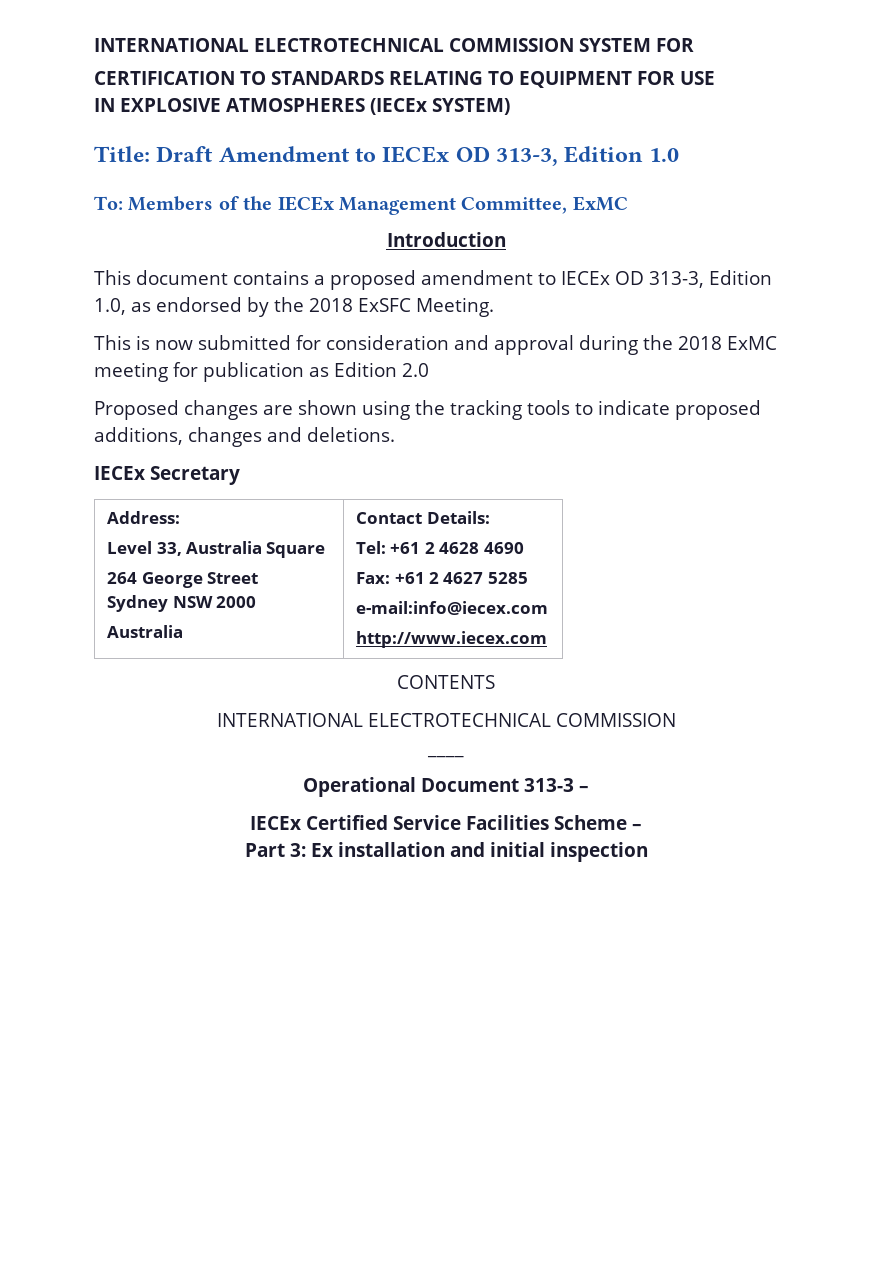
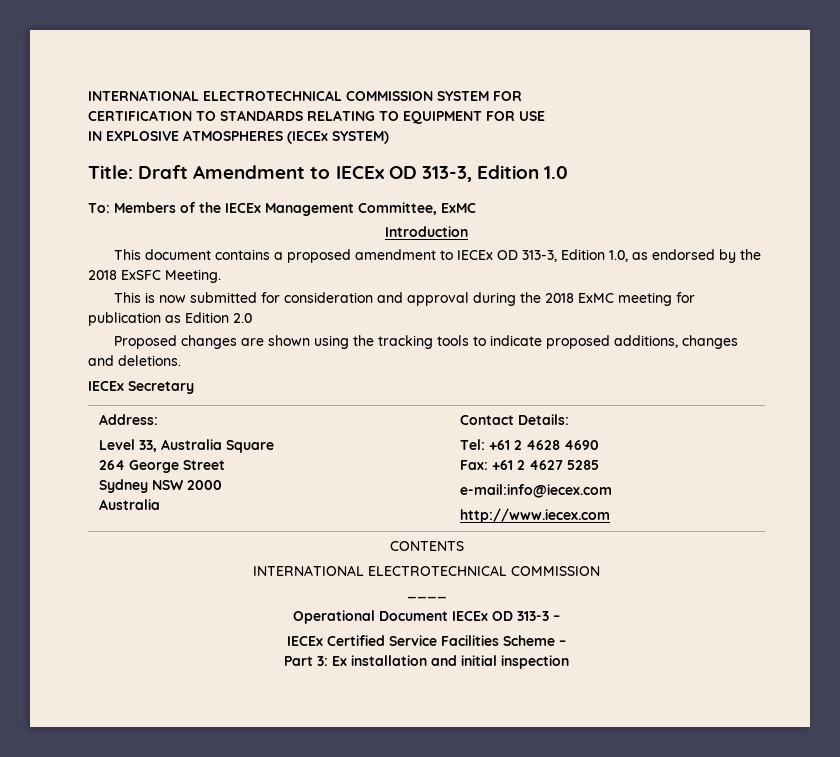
- Operational Document 313-3 –
+ Operational Document IECEx OD 313-3 –

